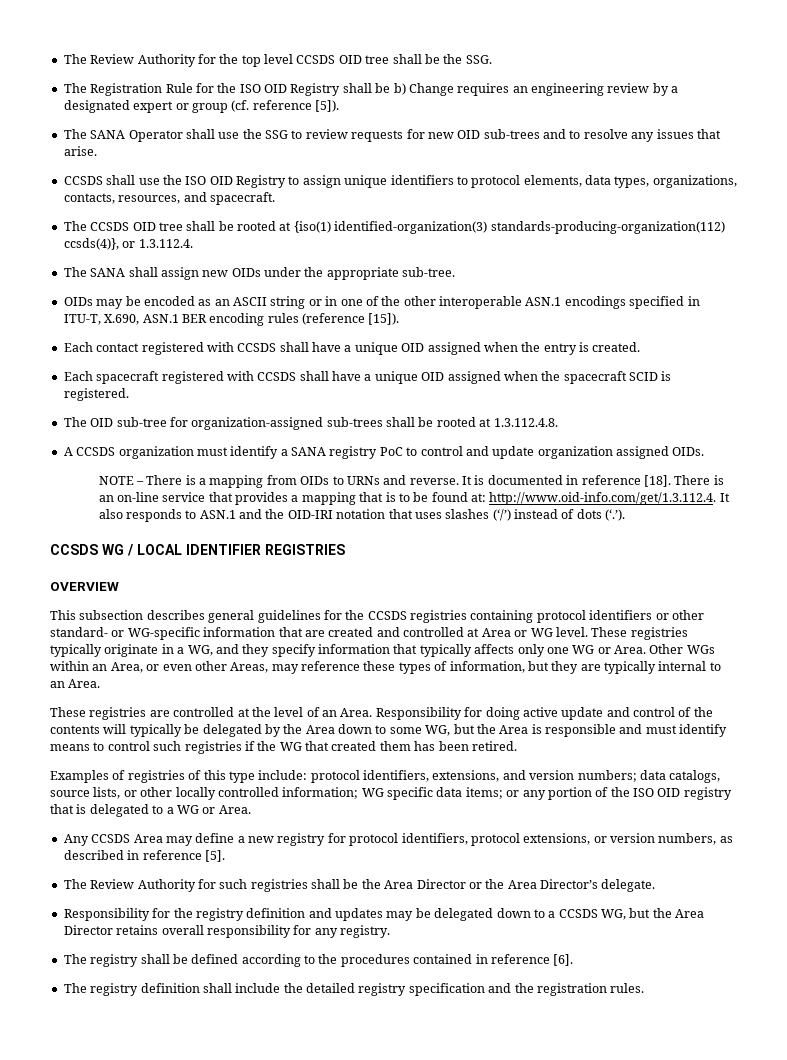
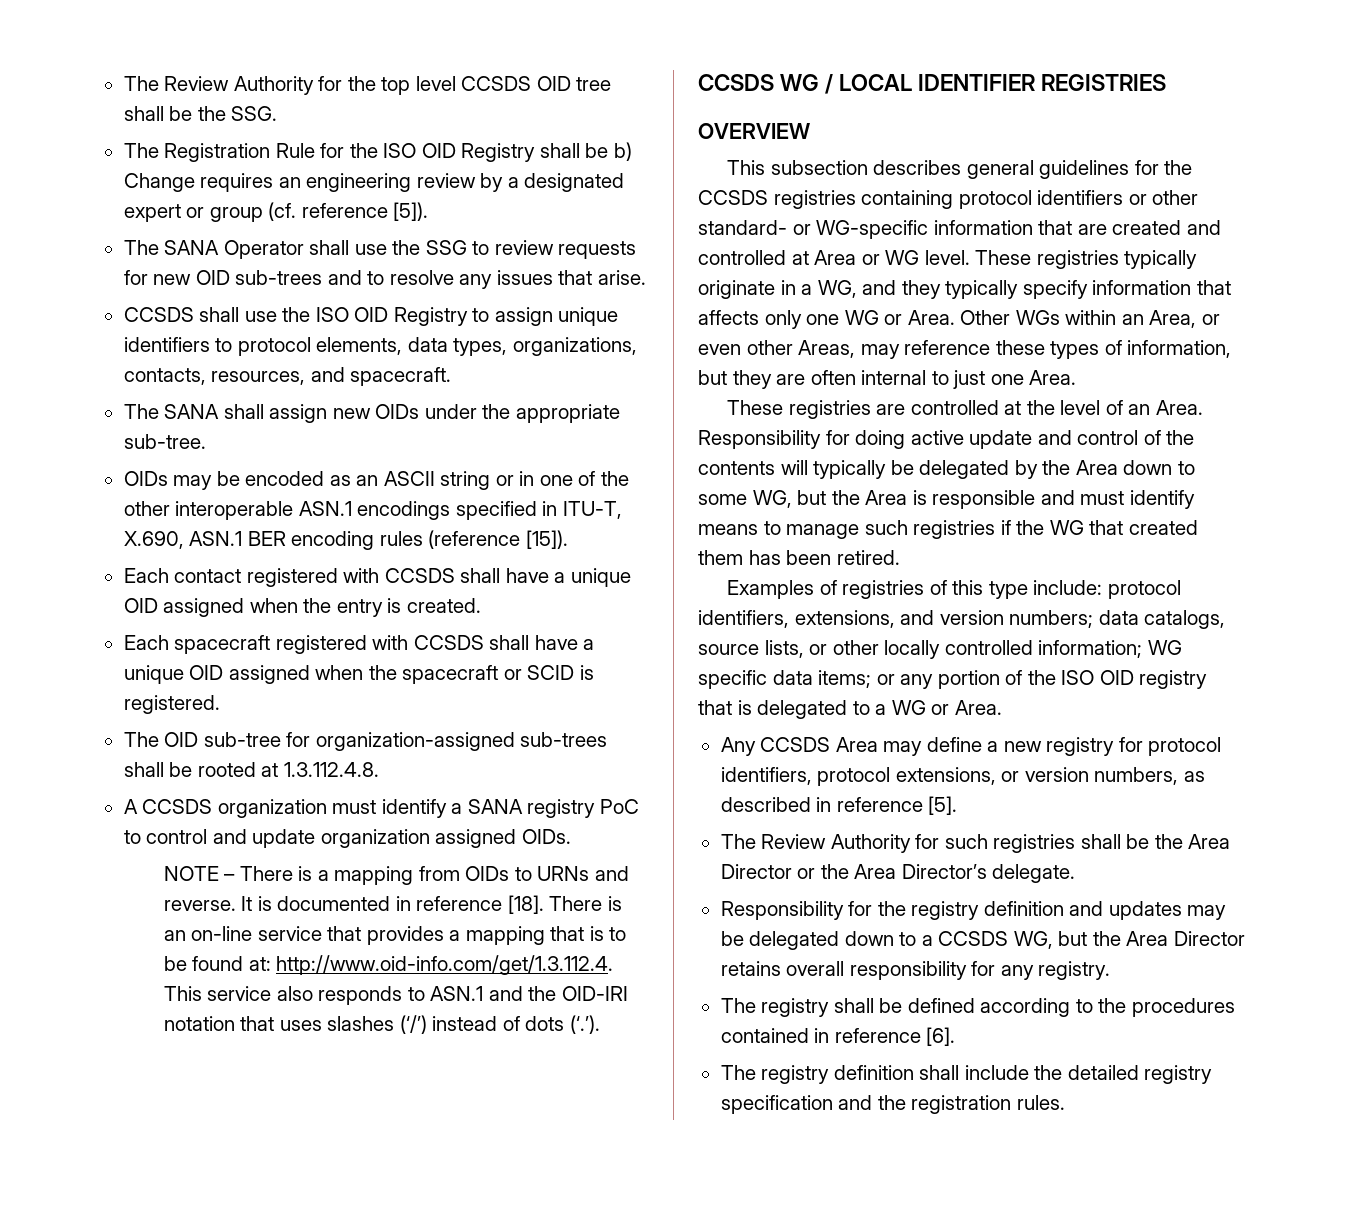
- The CCSDS OID tree shall be rooted at {iso(1) identified-organization(3) standards-producing-organization(112) ccsds(4)}, or 1.3.112.4.
- Each spacecraft registered with CCSDS shall have a unique OID assigned when the spacecraft SCID is registered.
+ Each spacecraft registered with CCSDS shall have a unique OID assigned when the spacecraft or SCID is registered.
- There is an on-line service that provides a mapping that is to be found at: http://www.oid-info.com/get/1.3.112.4. It also responds to ASN.1 and the OID-IRI notation that uses slashes (‘/’) instead of dots (‘.’).
+ There is an on-line service that provides a mapping that is to be found at: http://www.oid-info.com/get/1.3.112.4. This service also responds to ASN.1 and the OID-IRI notation that uses slashes (‘/’) instead of dots (‘.’).
- These registries typically originate in a WG, and they specify information that typically affects only one WG or Area.
+ These registries typically originate in a WG, and they typically specify information that affects only one WG or Area.
- Other WGs within an Area, or even other Areas, may reference these types of information, but they are typically internal to an Area.
+ Other WGs within an Area, or even other Areas, may reference these types of information, but they are often internal to just one Area.
- Responsibility for doing active update and control of the contents will typically be delegated by the Area down to some WG, but the Area is responsible and must identify means to control such registries if the WG that created them has been retired.
+ Responsibility for doing active update and control of the contents will typically be delegated by the Area down to some WG, but the Area is responsible and must identify means to manage such registries if the WG that created them has been retired.

